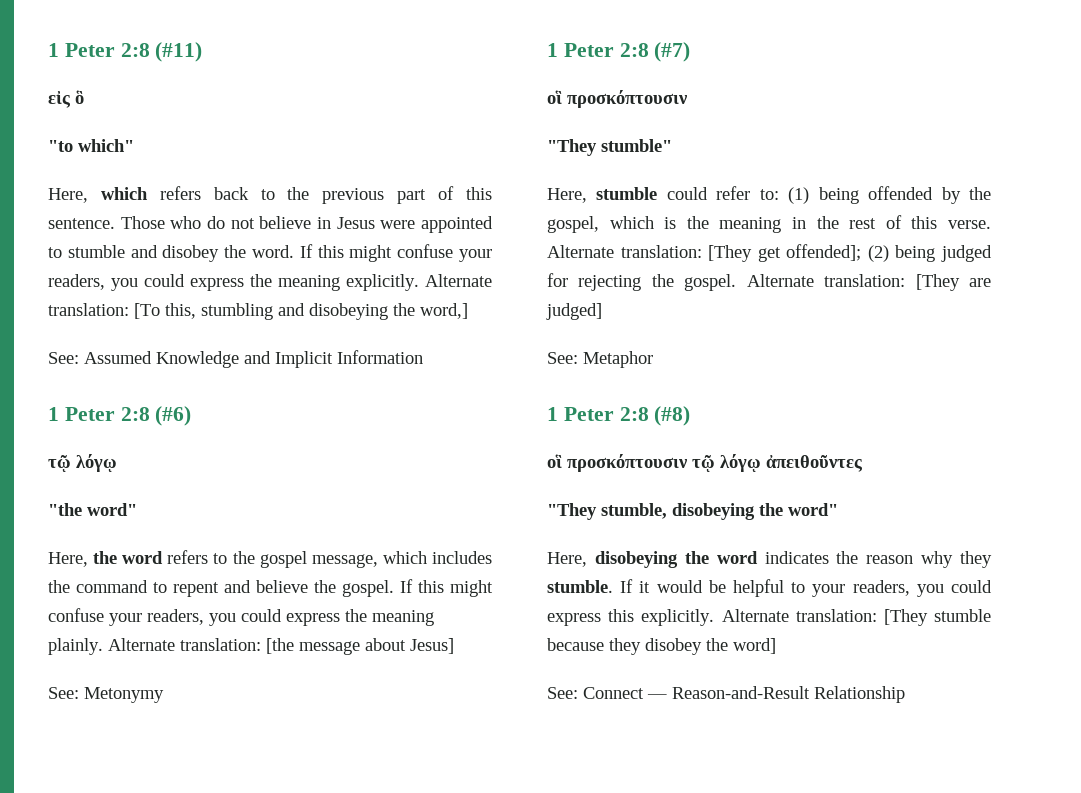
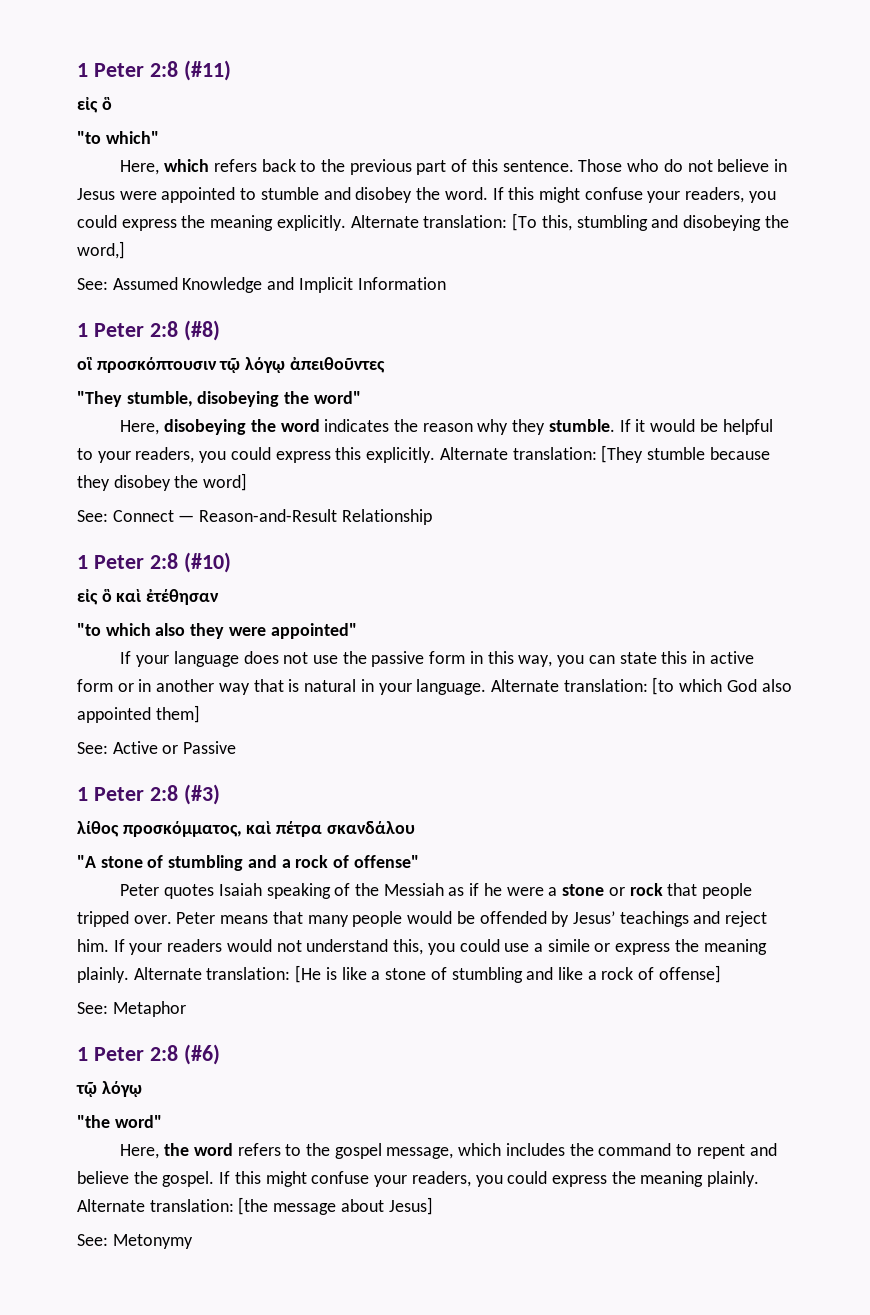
- 1 Peter 2:8 (#6)
- τῷ λόγῳ
- "the word"
- Here, the word refers to the gospel message, which includes the command to repent and believe the gospel. If this might confuse your readers, you could express the meaning plainly. Alternate translation: [the message about Jesus]
- See: Metonymy
- 1 Peter 2:8 (#7)
- οἳ προσκόπτουσιν
- "They stumble"
- Here, stumble could refer to: (1) being offended by the gospel, which is the meaning in the rest of this verse. Alternate translation: [They get offended]; (2) being judged for rejecting the gospel. Alternate translation: [They are judged]
- See: Metaphor
+ 1 Peter 2:8 (#10)
+ εἰς ὃ καὶ ἐτέθησαν
+ "to which also they were appointed"
+ If your language does not use the passive form in this way, you can state this in active form or in another way that is natural in your language. Alternate translation: [to which God also appointed them]
+ See: Active or Passive
+ 1 Peter 2:8 (#3)
+ λίθος προσκόμματος, καὶ πέτρα σκανδάλου
+ "A stone of stumbling and a rock of offense"
+ Peter quotes Isaiah speaking of the Messiah as if he were a stone or rock that people tripped over. Peter means that many people would be offended by Jesus’ teachings and reject him. If your readers would not understand this, you could use a simile or express the meaning plainly. Alternate translation: [He is like a stone of stumbling and like a rock of offense]
+ See: Metaphor
+ 1 Peter 2:8 (#6)
+ τῷ λόγῳ
+ "the word"
+ Here, the word refers to the gospel message, which includes the command to repent and believe the gospel. If this might confuse your readers, you could express the meaning plainly. Alternate translation: [the message about Jesus]
+ See: Metonymy

